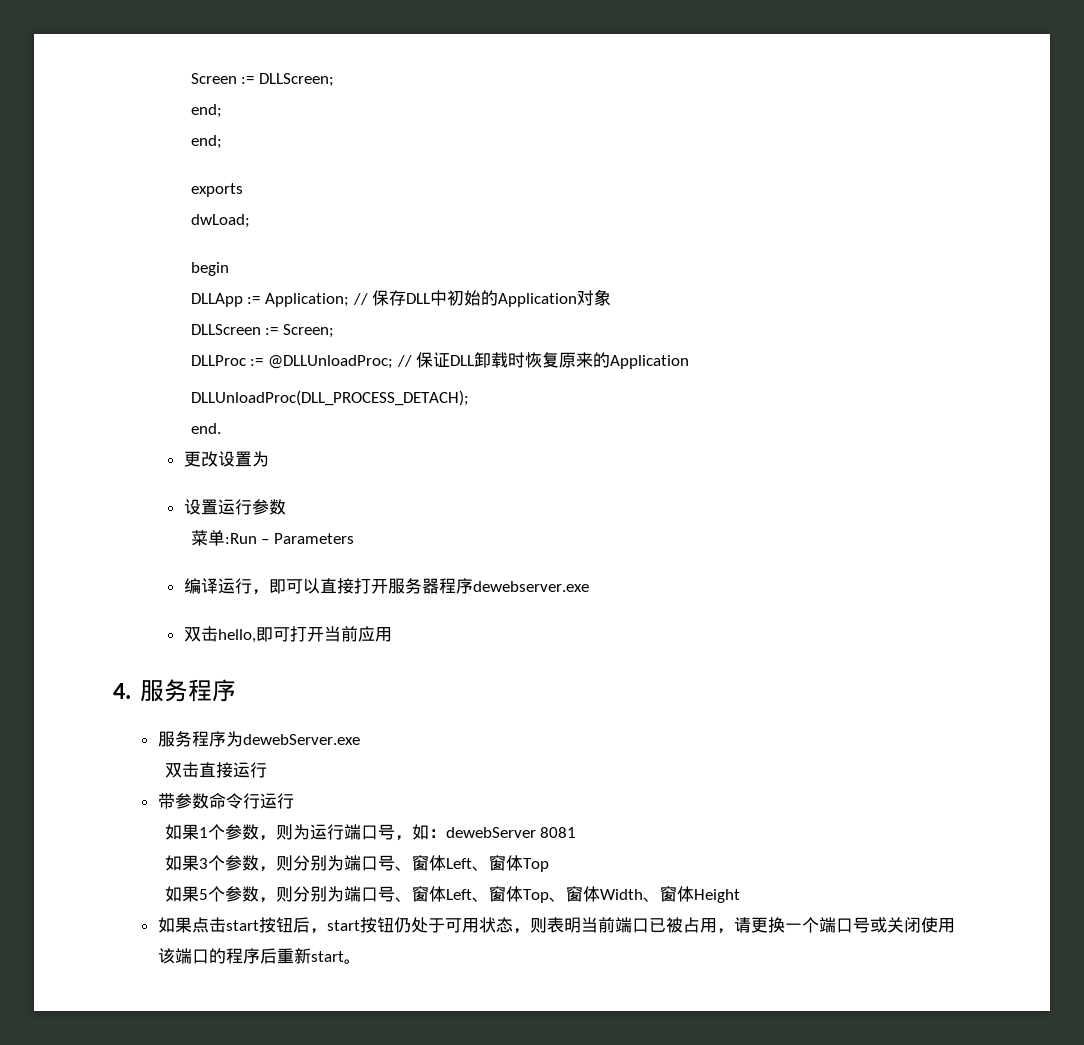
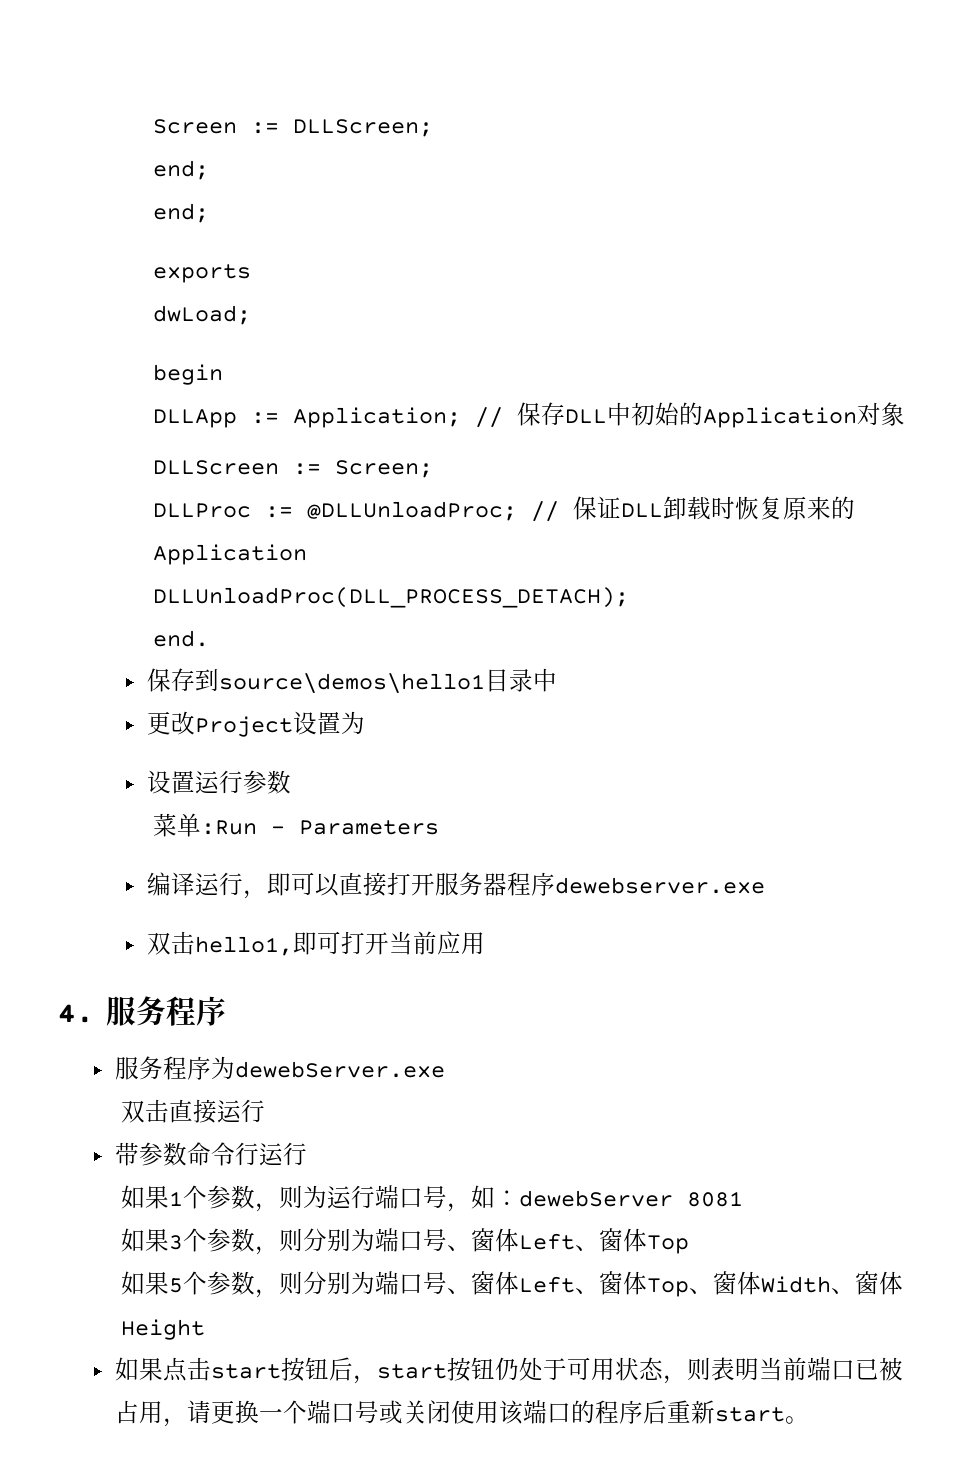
+ 保存到source\demos\hello1目录中
- 更改设置为
+ 更改Project设置为
- 双击hello,即可打开当前应用
+ 双击hello1,即可打开当前应用

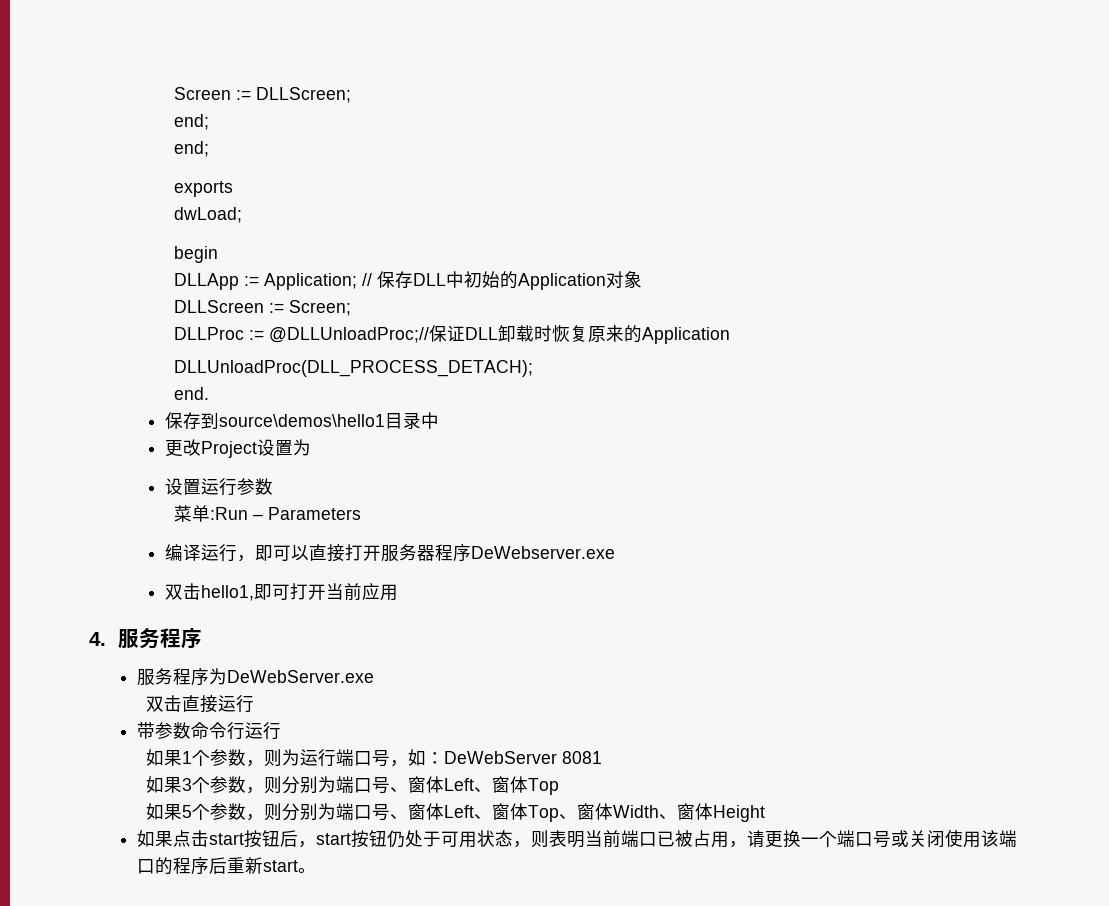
- DLLProc := @DLLUnloadProc; // 保证DLL卸载时恢复原来的Application
+ DLLProc := @DLLUnloadProc;//保证DLL卸载时恢复原来的Application
- 编译运行，即可以直接打开服务器程序dewebserver.exe
+ 编译运行，即可以直接打开服务器程序DeWebserver.exe
- 服务程序为dewebServer.exe
+ 服务程序为DeWebServer.exe
- 如果1个参数，则为运行端口号，如：dewebServer 8081
+ 如果1个参数，则为运行端口号，如：DeWebServer 8081

